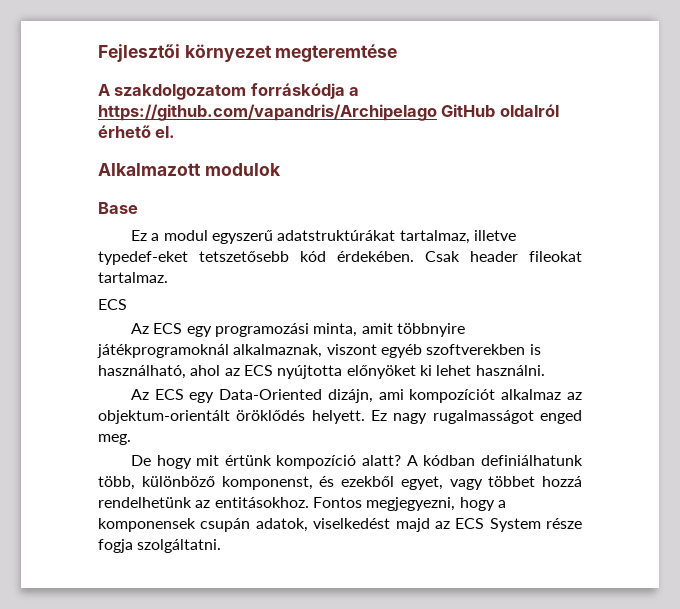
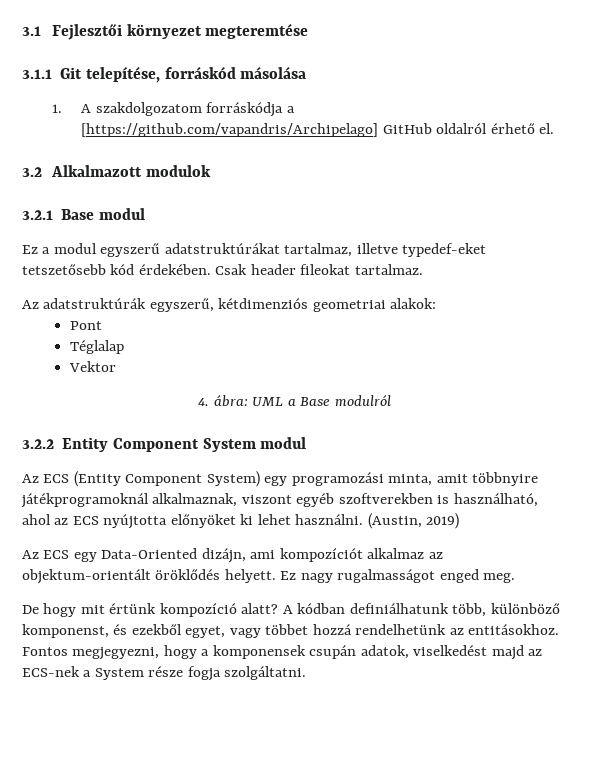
- Fejlesztői környezet megteremtése
+ 3.1 Fejlesztői környezet megteremtése
- A szakdolgozatom forráskódja a https://github.com/vapandris/Archipelago GitHub oldalról érhető el.
+ 3.1.1 Git telepítése, forráskód másolása
+ 1. A szakdolgozatom forráskódja a [https://github.com/vapandris/Archipelago] GitHub oldalról érhető el.
- Alkalmazott modulok
+ 3.2 Alkalmazott modulok
- Base
+ 3.2.1 Base modul
  Csak header fileokat tartalmaz.
- ECS
- Az ECS egy programozási minta, amit többnyire játékprogramoknál alkalmaznak, viszont egyéb szoftverekben is használható, ahol az ECS nyújtotta előnyöket ki lehet használni.
+ Az adatstruktúrák egyszerű, kétdimenziós geometriai alakok:
+ Pont
+ Téglalap
+ Vektor
+ 4. ábra: UML a Base modulról
+ 3.2.2 Entity Component System modul
+ Az ECS (Entity Component System) egy programozási minta, amit többnyire játékprogramoknál alkalmaznak, viszont egyéb szoftverekben is használható, ahol az ECS nyújtotta előnyöket ki lehet használni. (Austin, 2019)
- Fontos megjegyezni, hogy a komponensek csupán adatok, viselkedést majd az ECS System része fogja szolgáltatni.
+ Fontos megjegyezni, hogy a komponensek csupán adatok, viselkedést majd az ECS-nek a System része fogja szolgáltatni.

